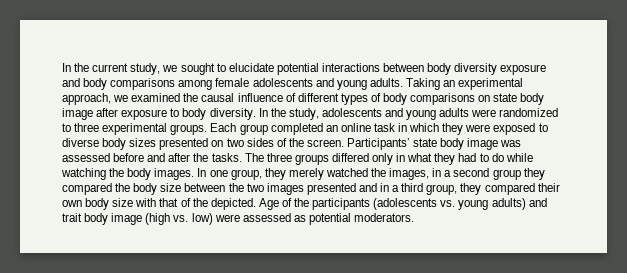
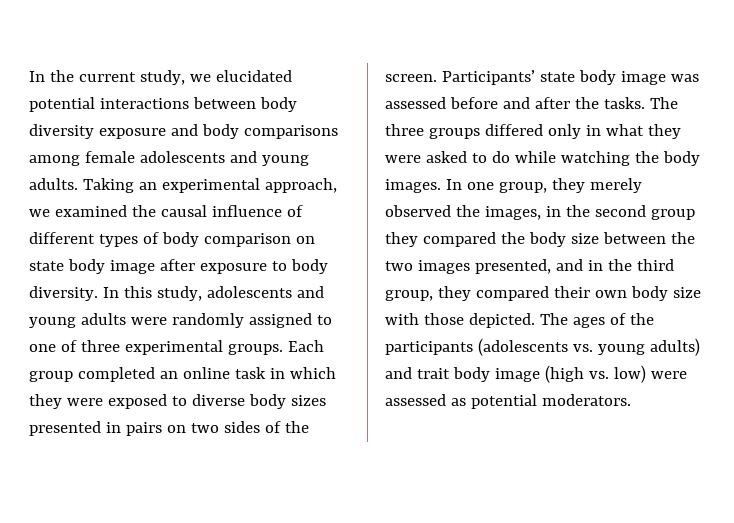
- In the current study, we sought to elucidate potential interactions between body diversity exposure and body comparisons among female adolescents and young adults.
+ In the current study, we elucidated potential interactions between body diversity exposure and body comparisons among female adolescents and young adults.
- Taking an experimental approach, we examined the causal influence of different types of body comparisons on state body image after exposure to body diversity.
+ Taking an experimental approach, we examined the causal influence of different types of body comparison on state body image after exposure to body diversity.
- In the study, adolescents and young adults were randomized to three experimental groups.
+ In this study, adolescents and young adults were randomly assigned to one of three experimental groups.
- Each group completed an online task in which they were exposed to diverse body sizes presented on two sides of the screen.
+ Each group completed an online task in which they were exposed to diverse body sizes presented in pairs on two sides of the screen.
- The three groups differed only in what they had to do while watching the body images.
+ The three groups differed only in what they were asked to do while watching the body images.
- In one group, they merely watched the images, in a second group they compared the body size between the two images presented and in a third group, they compared their own body size with that of the depicted. Age of the participants (adolescents vs. young adults) and trait body image (high vs. low) were assessed as potential moderators.
+ In one group, they merely observed the images, in the second group they compared the body size between the two images presented, and in the third group, they compared their own body size with those depicted. The ages of the participants (adolescents vs. young adults) and trait body image (high vs. low) were assessed as potential moderators.

